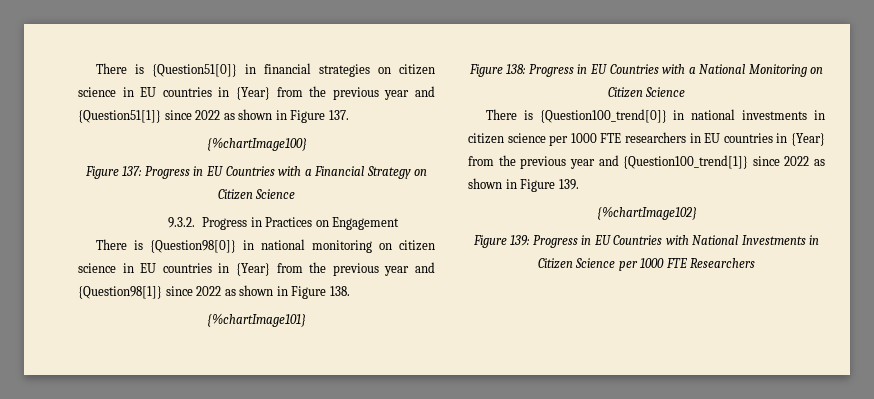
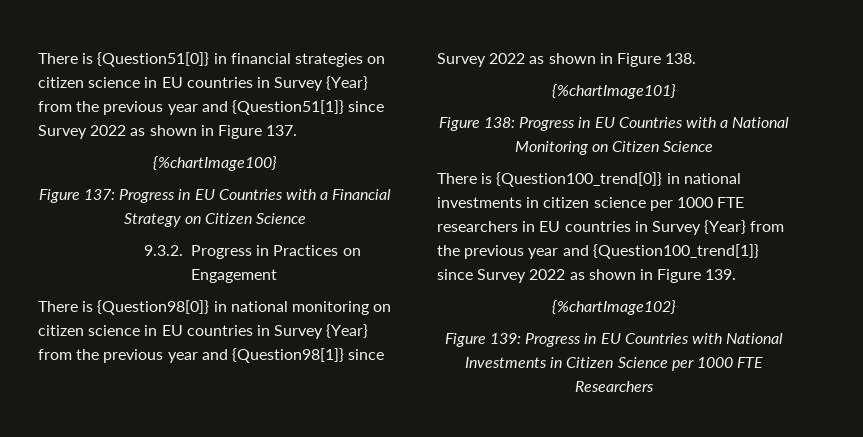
- There is {Question51[0]} in financial strategies on citizen science in EU countries in {Year} from the previous year and {Question51[1]} since 2022 as shown in Figure 137.
+ There is {Question51[0]} in financial strategies on citizen science in EU countries in Survey {Year} from the previous year and {Question51[1]} since Survey 2022 as shown in Figure 137.
- There is {Question98[0]} in national monitoring on citizen science in EU countries in {Year} from the previous year and {Question98[1]} since 2022 as shown in Figure 138.
+ There is {Question98[0]} in national monitoring on citizen science in EU countries in Survey {Year} from the previous year and {Question98[1]} since Survey 2022 as shown in Figure 138.
- There is {Question100_trend[0]} in national investments in citizen science per 1000 FTE researchers in EU countries in {Year} from the previous year and {Question100_trend[1]} since 2022 as shown in Figure 139.
+ There is {Question100_trend[0]} in national investments in citizen science per 1000 FTE researchers in EU countries in Survey {Year} from the previous year and {Question100_trend[1]} since Survey 2022 as shown in Figure 139.

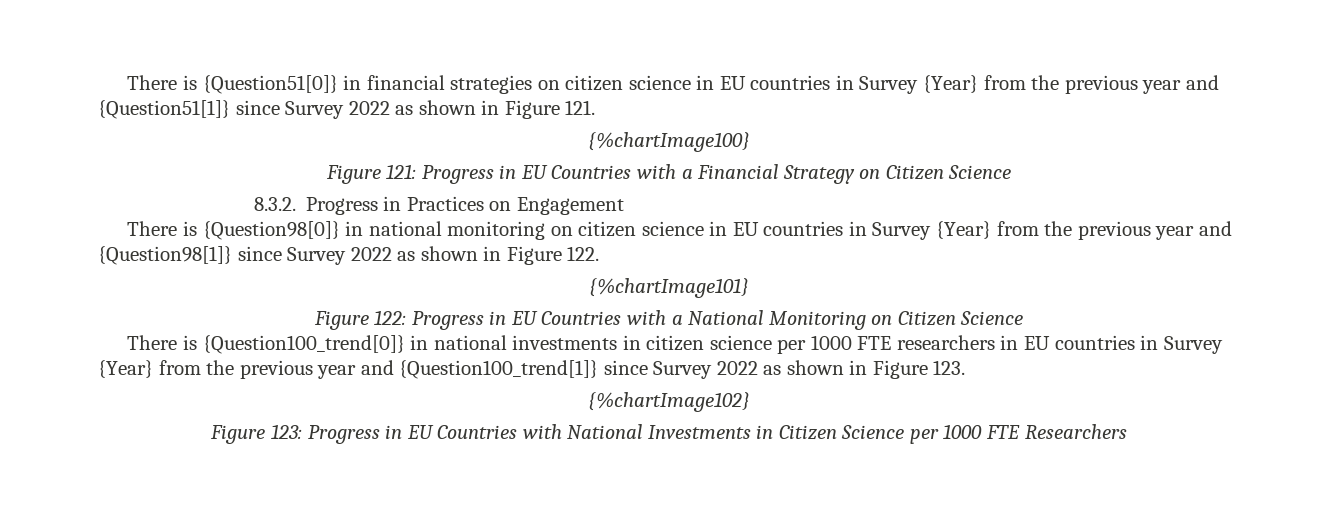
- There is {Question51[0]} in financial strategies on citizen science in EU countries in Survey {Year} from the previous year and {Question51[1]} since Survey 2022 as shown in Figure 137.
+ There is {Question51[0]} in financial strategies on citizen science in EU countries in Survey {Year} from the previous year and {Question51[1]} since Survey 2022 as shown in Figure 121.
- Figure 137: Progress in EU Countries with a Financial Strategy on Citizen Science
+ Figure 121: Progress in EU Countries with a Financial Strategy on Citizen Science
- 9.3.2. Progress in Practices on Engagement
+ 8.3.2. Progress in Practices on Engagement
- There is {Question98[0]} in national monitoring on citizen science in EU countries in Survey {Year} from the previous year and {Question98[1]} since Survey 2022 as shown in Figure 138.
+ There is {Question98[0]} in national monitoring on citizen science in EU countries in Survey {Year} from the previous year and {Question98[1]} since Survey 2022 as shown in Figure 122.
- Figure 138: Progress in EU Countries with a National Monitoring on Citizen Science
+ Figure 122: Progress in EU Countries with a National Monitoring on Citizen Science
- There is {Question100_trend[0]} in national investments in citizen science per 1000 FTE researchers in EU countries in Survey {Year} from the previous year and {Question100_trend[1]} since Survey 2022 as shown in Figure 139.
+ There is {Question100_trend[0]} in national investments in citizen science per 1000 FTE researchers in EU countries in Survey {Year} from the previous year and {Question100_trend[1]} since Survey 2022 as shown in Figure 123.
- Figure 139: Progress in EU Countries with National Investments in Citizen Science per 1000 FTE Researchers
+ Figure 123: Progress in EU Countries with National Investments in Citizen Science per 1000 FTE Researchers

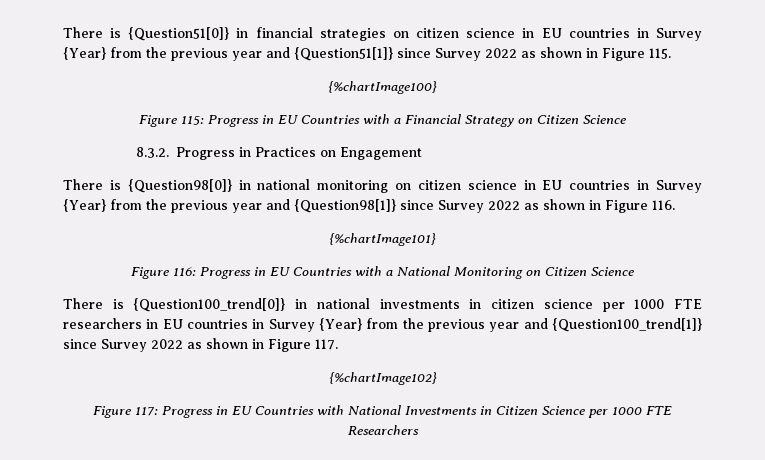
- There is {Question51[0]} in financial strategies on citizen science in EU countries in Survey {Year} from the previous year and {Question51[1]} since Survey 2022 as shown in Figure 121.
+ There is {Question51[0]} in financial strategies on citizen science in EU countries in Survey {Year} from the previous year and {Question51[1]} since Survey 2022 as shown in Figure 115.
- Figure 121: Progress in EU Countries with a Financial Strategy on Citizen Science
+ Figure 115: Progress in EU Countries with a Financial Strategy on Citizen Science
- There is {Question98[0]} in national monitoring on citizen science in EU countries in Survey {Year} from the previous year and {Question98[1]} since Survey 2022 as shown in Figure 122.
+ There is {Question98[0]} in national monitoring on citizen science in EU countries in Survey {Year} from the previous year and {Question98[1]} since Survey 2022 as shown in Figure 116.
- Figure 122: Progress in EU Countries with a National Monitoring on Citizen Science
+ Figure 116: Progress in EU Countries with a National Monitoring on Citizen Science
- There is {Question100_trend[0]} in national investments in citizen science per 1000 FTE researchers in EU countries in Survey {Year} from the previous year and {Question100_trend[1]} since Survey 2022 as shown in Figure 123.
+ There is {Question100_trend[0]} in national investments in citizen science per 1000 FTE researchers in EU countries in Survey {Year} from the previous year and {Question100_trend[1]} since Survey 2022 as shown in Figure 117.
- Figure 123: Progress in EU Countries with National Investments in Citizen Science per 1000 FTE Researchers
+ Figure 117: Progress in EU Countries with National Investments in Citizen Science per 1000 FTE Researchers

